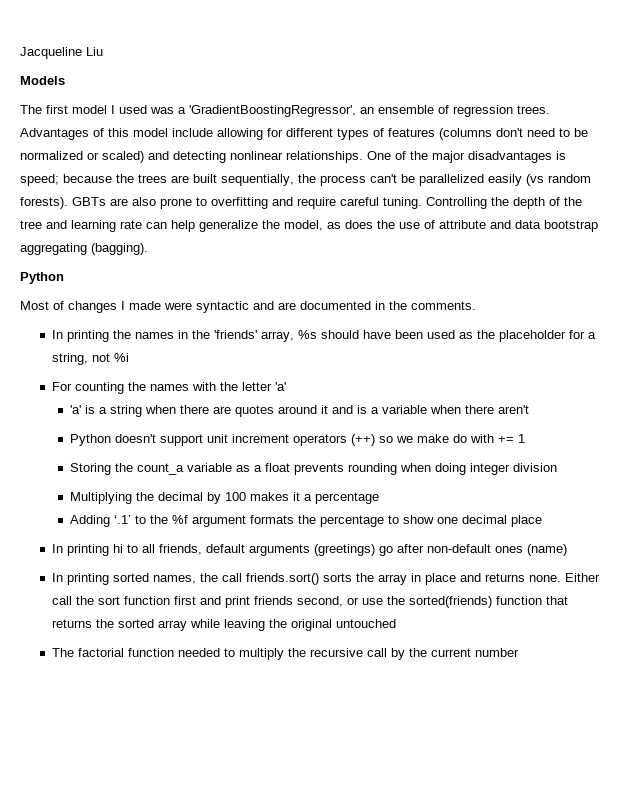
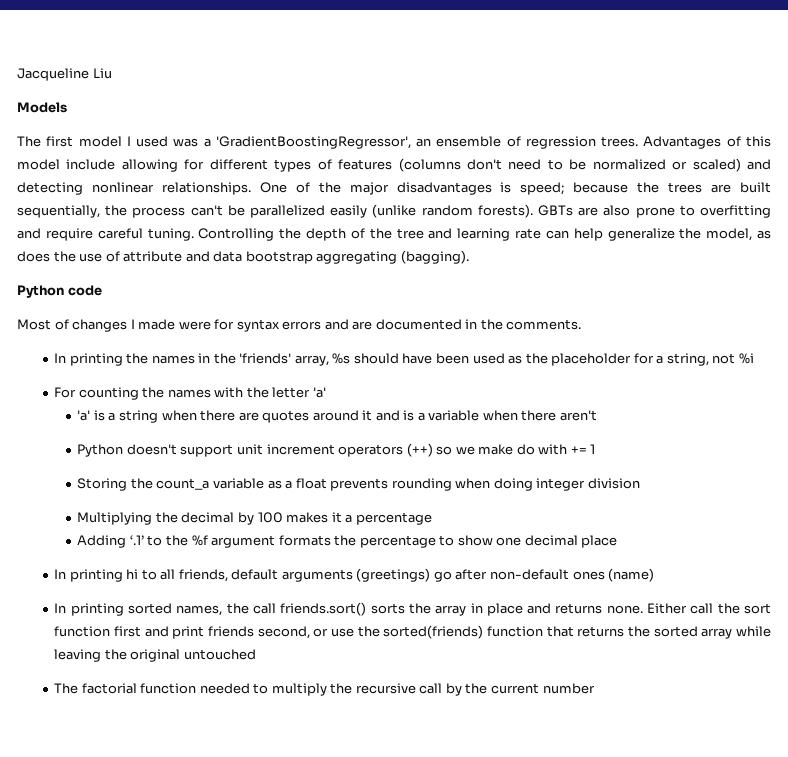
- One of the major disadvantages is speed; because the trees are built sequentially, the process can't be parallelized easily (vs random forests).
+ One of the major disadvantages is speed; because the trees are built sequentially, the process can't be parallelized easily (unlike random forests).
  Controlling the depth of the tree and learning rate can help generalize the model, as does the use of attribute and data bootstrap aggregating (bagging).
- Python
+ Python code
- Most of changes I made were syntactic and are documented in the comments.
+ Most of changes I made were for syntax errors and are documented in the comments.

